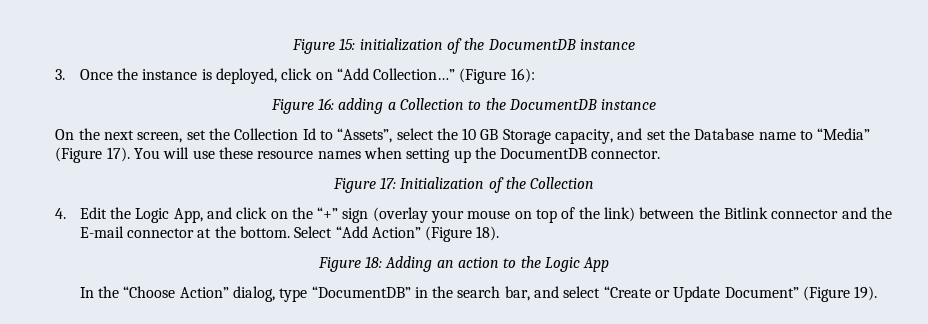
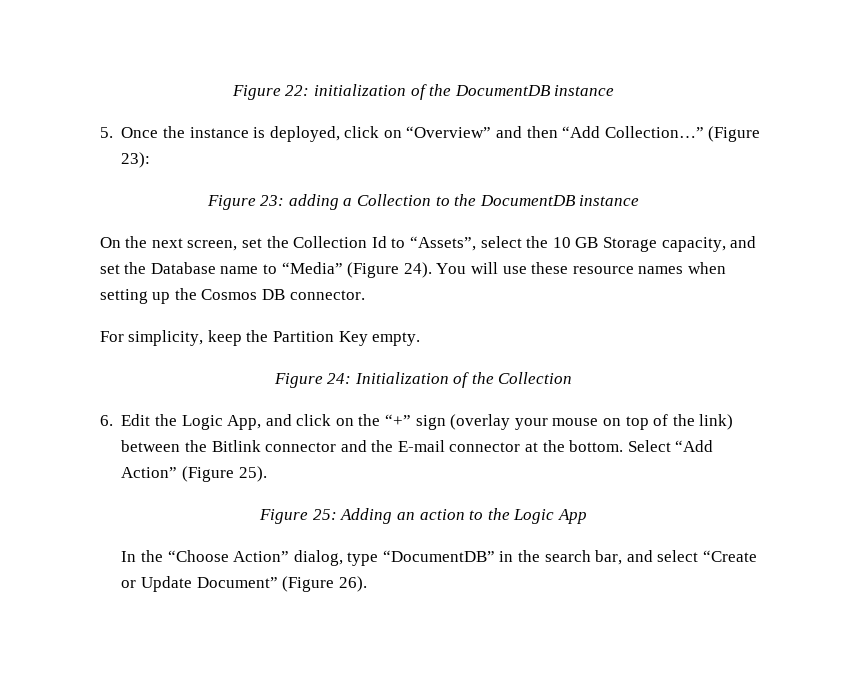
- Figure 15: initialization of the DocumentDB instance
+ Figure 22: initialization of the DocumentDB instance
- 3. Once the instance is deployed, click on “Add Collection…”
+ 5. Once the instance is deployed, click on “Overview” and then “Add Collection…”
- (Figure 16):
- Figure 16: adding a Collection to the DocumentDB instance
+ (Figure 23):
+ Figure 23: adding a Collection to the DocumentDB instance
- On the next screen, set the Collection Id to “Assets”, select the 10 GB Storage capacity, and set the Database name to “Media” (Figure 17).
+ On the next screen, set the Collection Id to “Assets”, select the 10 GB Storage capacity, and set the Database name to “Media” (Figure 24).
- You will use these resource names when setting up the DocumentDB connector.
+ You will use these resource names when setting up the Cosmos DB connector.
- Figure 17: Initialization of the Collection
+ For simplicity, keep the Partition Key empty.
+ Figure 24: Initialization of the Collection
- 4. Edit the Logic App, and click on the “+” sign (overlay your mouse on top of the link) between the Bitlink connector and the E-mail connector at the bottom.
+ 6. Edit the Logic App, and click on the “+” sign (overlay your mouse on top of the link) between the Bitlink connector and the E-mail connector at the bottom.
- Select “Add Action” (Figure 18).
- Figure 18: Adding an action to the Logic App
+ Select “Add Action” (Figure 25).
+ Figure 25: Adding an action to the Logic App
- In the “Choose Action” dialog, type “DocumentDB” in the search bar, and select “Create or Update Document” (Figure 19).
+ In the “Choose Action” dialog, type “DocumentDB” in the search bar, and select “Create or Update Document” (Figure 26).

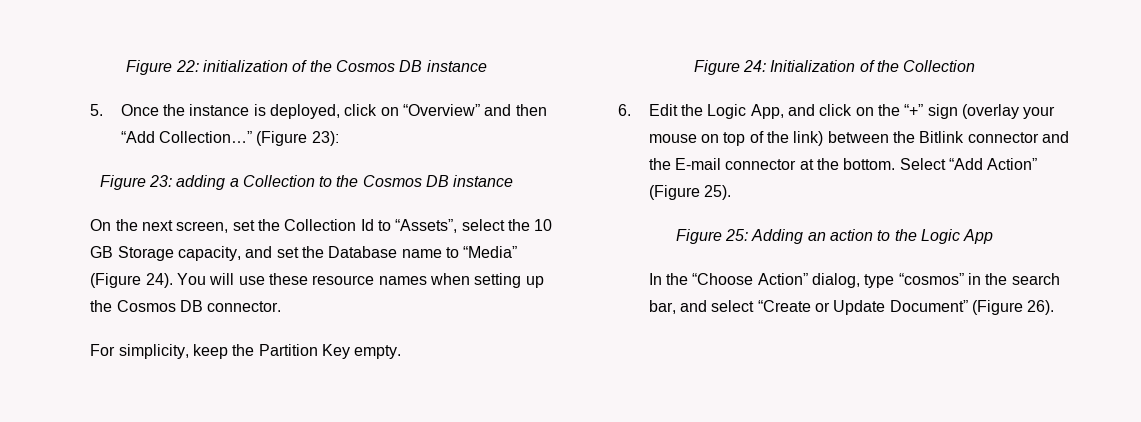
- Figure 22: initialization of the DocumentDB instance
+ Figure 22: initialization of the Cosmos DB instance
- Figure 23: adding a Collection to the DocumentDB instance
+ Figure 23: adding a Collection to the Cosmos DB instance
- In the “Choose Action” dialog, type “DocumentDB” in the search bar, and select “Create or Update Document” (Figure 26).
+ In the “Choose Action” dialog, type “cosmos” in the search bar, and select “Create or Update Document” (Figure 26).

